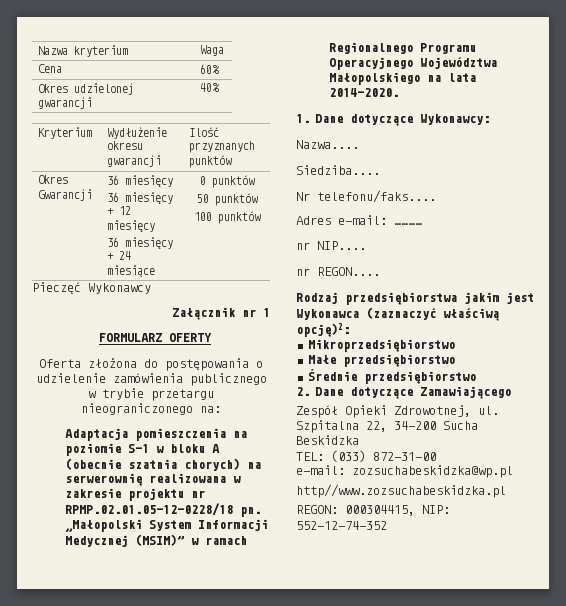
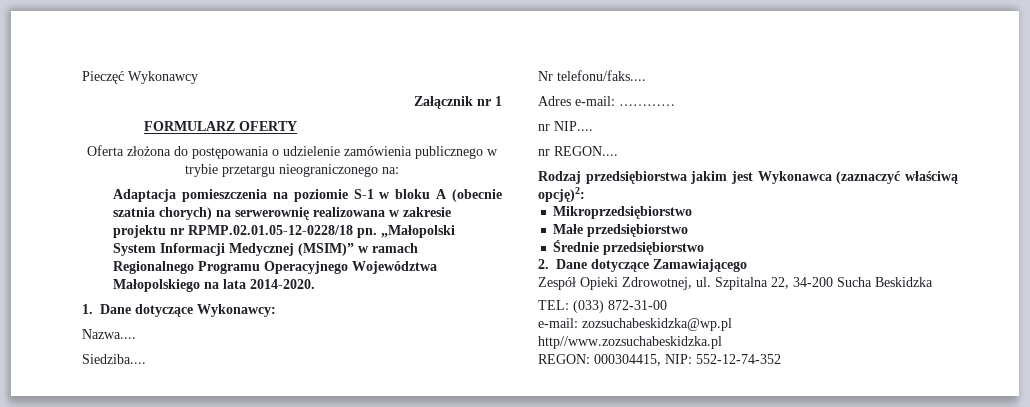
- Nazwa kryterium | Waga
- Cena | 60%
- Okres udzielonej gwarancji | 40%
- Kryterium | Wydłużenie okresu gwarancji | Ilość przyznanych punktów
- Okres Gwarancji | 36 miesięcy
- 36 miesięcy + 12 miesięcy
- 36 miesięcy + 24 miesiące | 0 punktów
- 50 punktów
- 100 punktów

